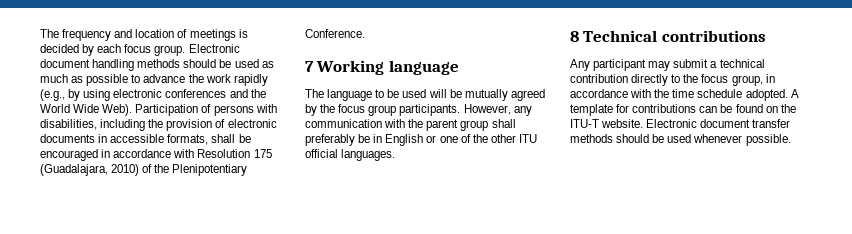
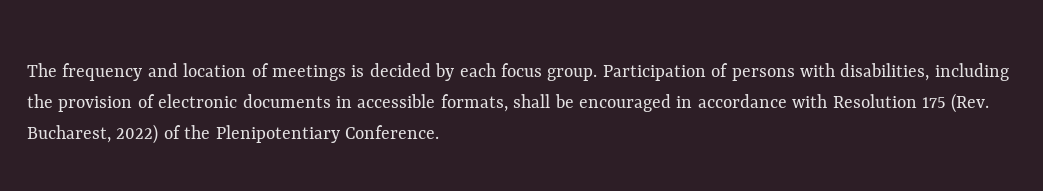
- Electronic document handling methods should be used as much as possible to advance the work rapidly (e.g., by using electronic conferences and the World Wide Web).
- Participation of persons with disabilities, including the provision of electronic documents in accessible formats, shall be encouraged in accordance with Resolution 175 (Guadalajara, 2010) of the Plenipotentiary Conference.
+ Participation of persons with disabilities, including the provision of electronic documents in accessible formats, shall be encouraged in accordance with Resolution 175 (Rev. Bucharest, 2022) of the Plenipotentiary Conference.
- 7 Working language
- The language to be used will be mutually agreed by the focus group participants. However, any communication with the parent group shall preferably be in English or one of the other ITU official languages.
- 8 Technical contributions
- Any participant may submit a technical contribution directly to the focus group, in accordance with the time schedule adopted. A template for contributions can be found on the ITU-T website. Electronic document transfer methods should be used whenever possible.

